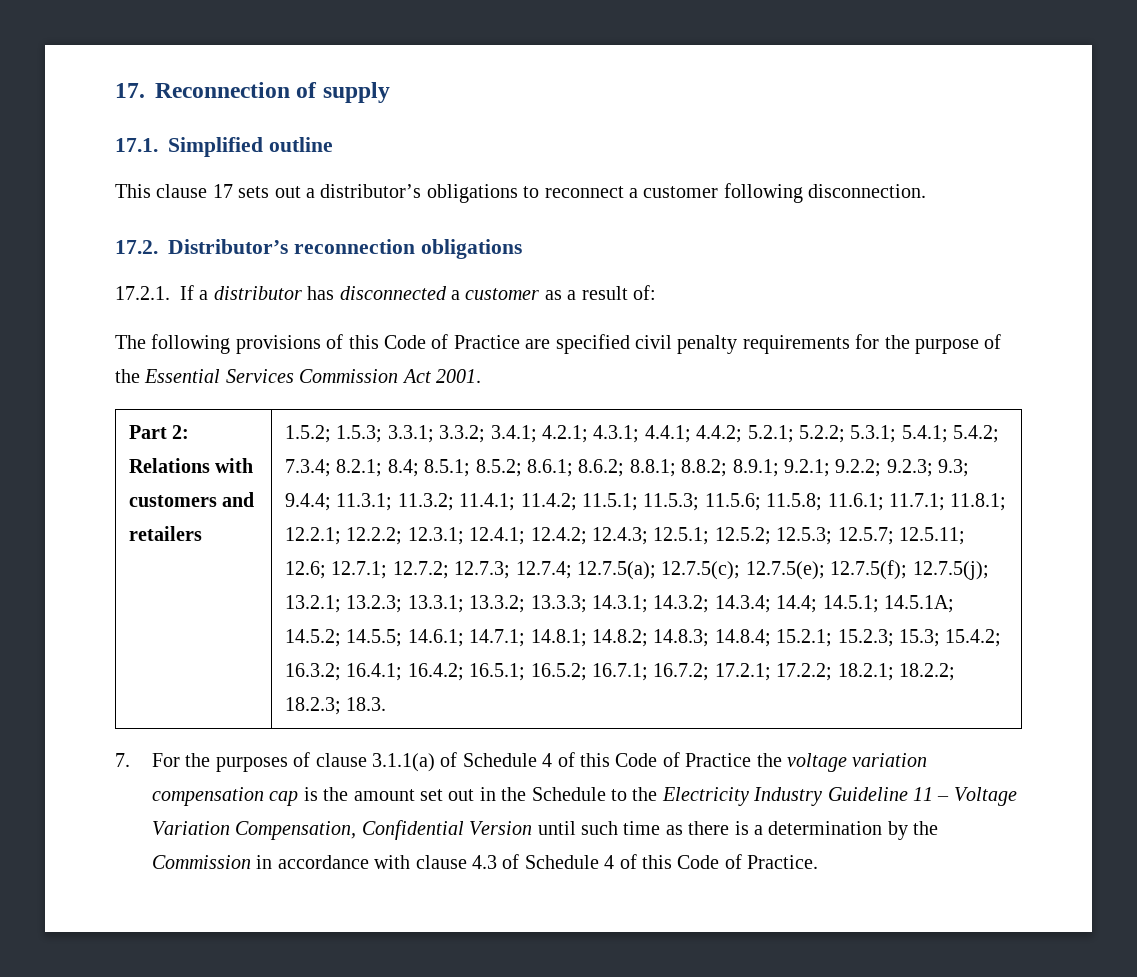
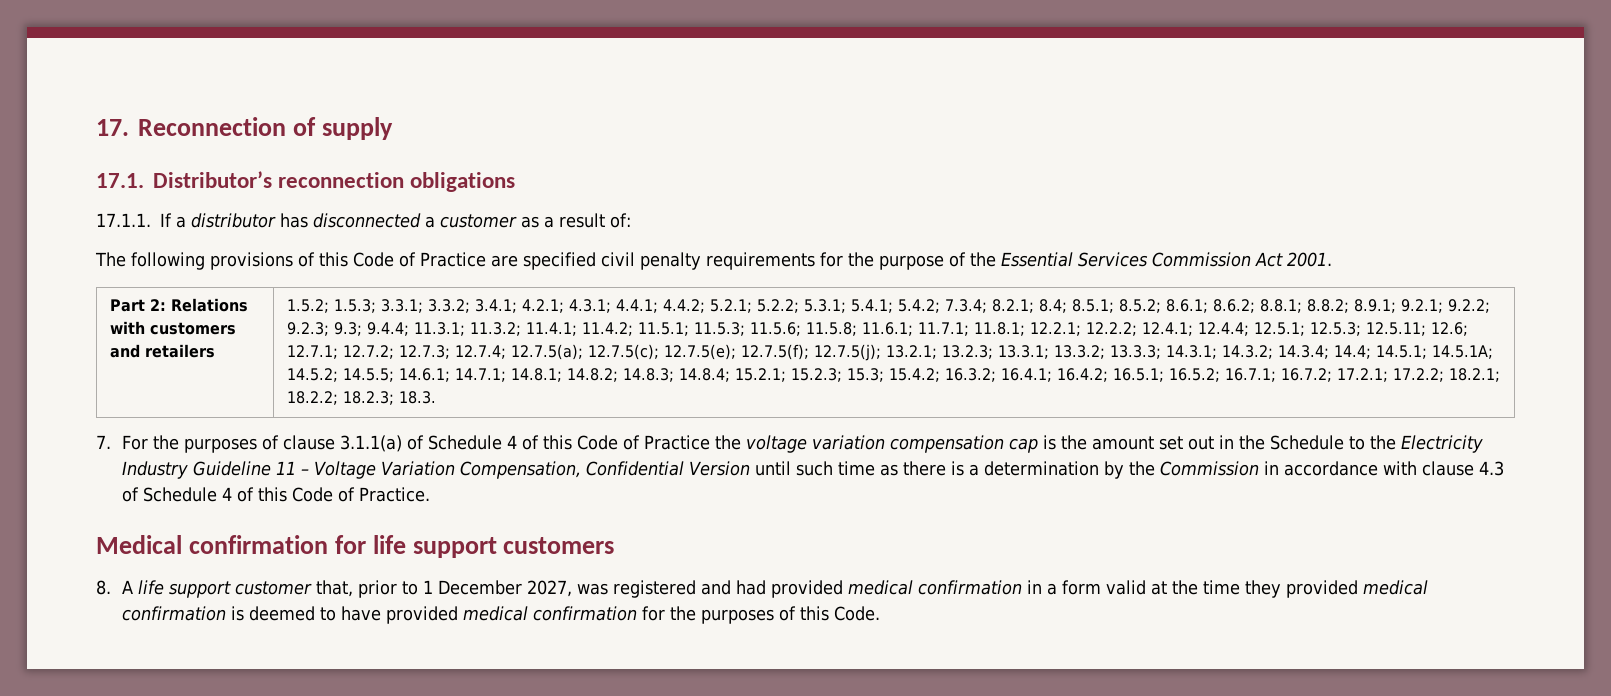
- 17.1. Simplified outline
- This clause 17 sets out a distributor’s obligations to reconnect a customer following disconnection.
- 17.2. Distributor’s reconnection obligations
+ 17.1. Distributor’s reconnection obligations
- 17.2.1. If a distributor has disconnected a customer as a result of:
+ 17.1.1. If a distributor has disconnected a customer as a result of:
- 12.3.1; 12.4.1; 12.4.2; 12.4.3; 12.5.1; 12.5.2; 12.5.3; 12.5.7;
+ 12.4.1; 12.4.4; 12.5.1; 12.5.3;
+ Medical confirmation for life support customers
+ 8. A life support customer that, prior to 1 December 2027, was registered and had provided medical confirmation in a form valid at the time they provided medical confirmation is deemed to have provided medical confirmation for the purposes of this Code.

